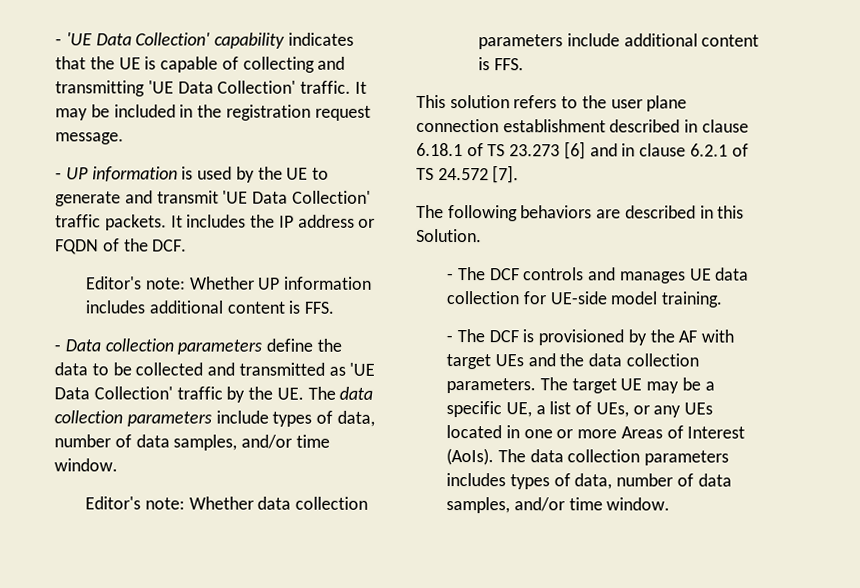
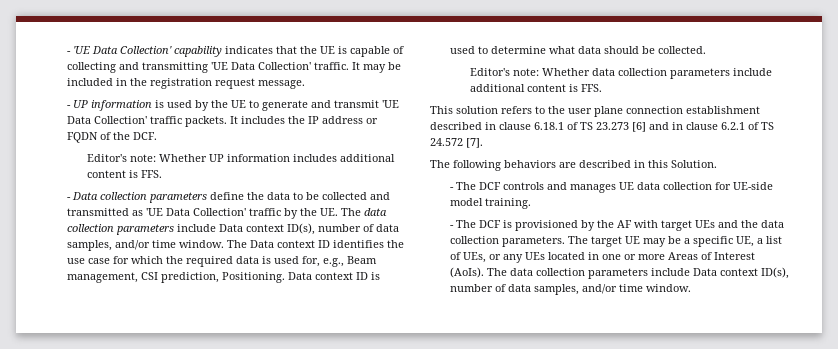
- - Data collection parameters define the data to be collected and transmitted as 'UE Data Collection' traffic by the UE. The data collection parameters include types of data, number of data samples, and/or time window.
+ - Data collection parameters define the data to be collected and transmitted as 'UE Data Collection' traffic by the UE. The data collection parameters include Data context ID(s), number of data samples, and/or time window. The Data context ID identifies the use case for which the required data is used for, e.g., Beam management, CSI prediction, Positioning. Data context ID is used to determine what data should be collected.
- The target UE may be a specific UE, a list of UEs, or any UEs located in one or more Areas of Interest (AoIs). The data collection parameters includes types of data, number of data samples, and/or time window.
+ The target UE may be a specific UE, a list of UEs, or any UEs located in one or more Areas of Interest (AoIs). The data collection parameters include Data context ID(s), number of data samples, and/or time window.

